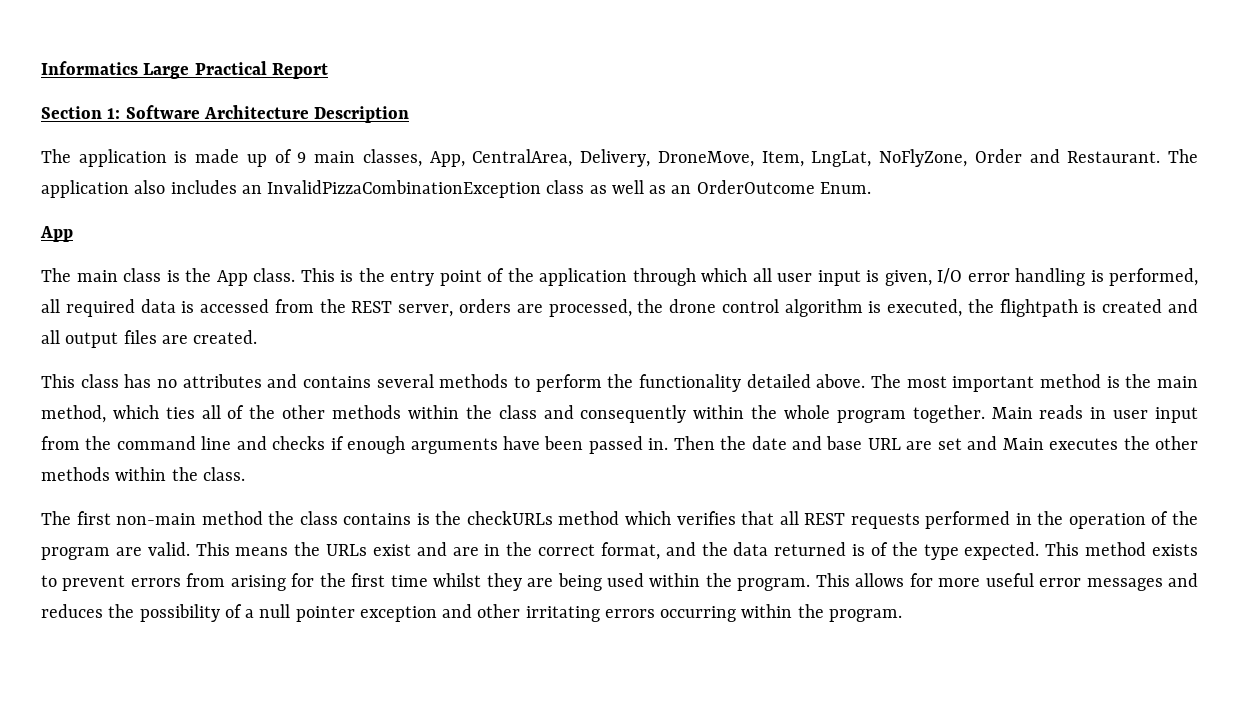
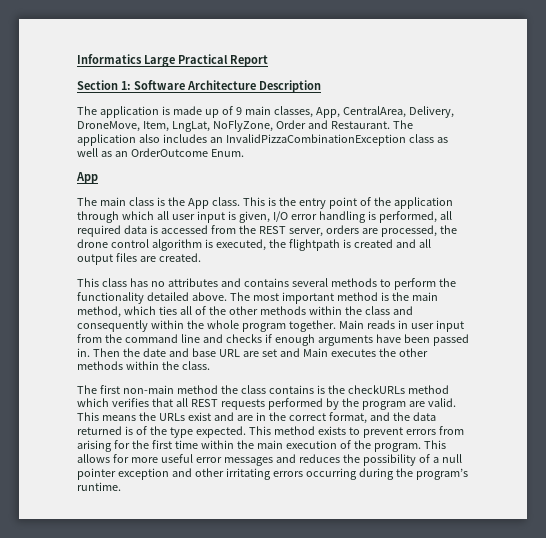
- The first non-main method the class contains is the checkURLs method which verifies that all REST requests performed in the operation of the program are valid.
+ The first non-main method the class contains is the checkURLs method which verifies that all REST requests performed by the program are valid.
- This method exists to prevent errors from arising for the first time whilst they are being used within the program.
+ This method exists to prevent errors from arising for the first time within the main execution of the program.
- This allows for more useful error messages and reduces the possibility of a null pointer exception and other irritating errors occurring within the program.
+ This allows for more useful error messages and reduces the possibility of a null pointer exception and other irritating errors occurring during the program’s runtime.

